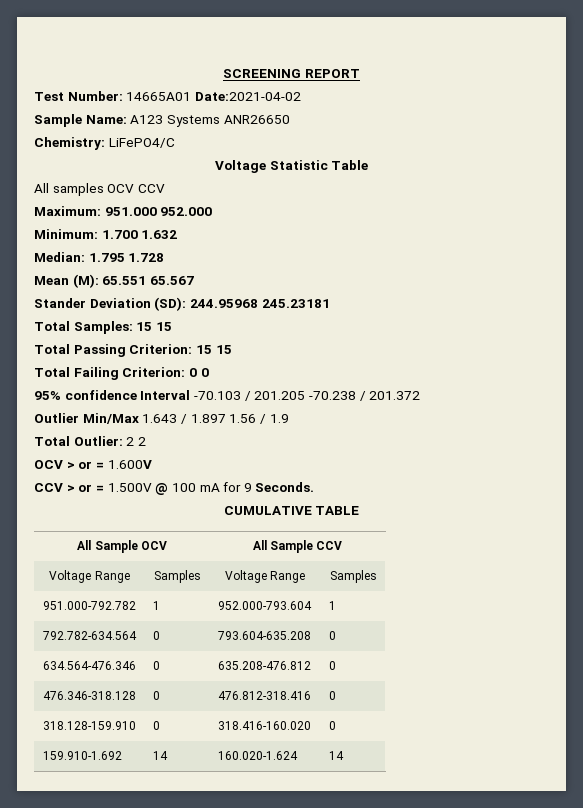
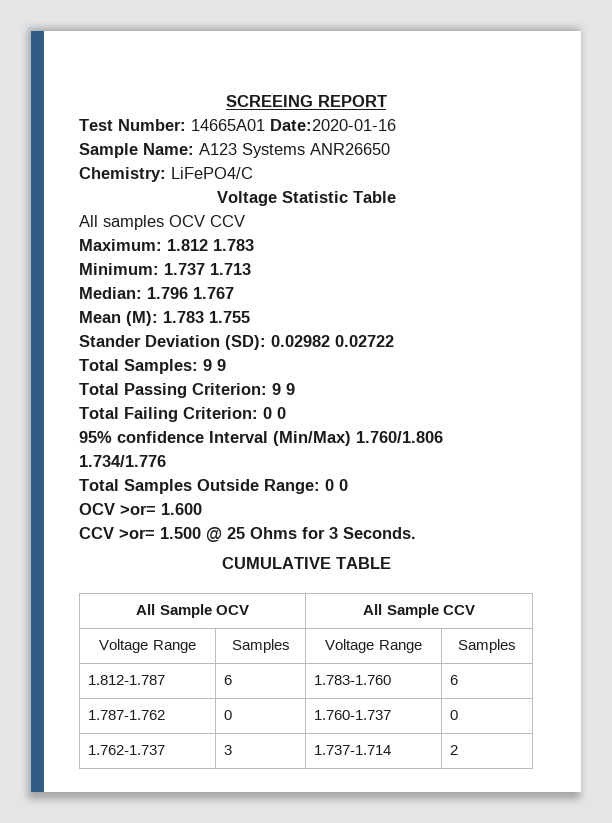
- SCREENING REPORT
+ SCREEING REPORT
- Test Number: 14665A01 Date:2021-04-02
+ Test Number: 14665A01 Date:2020-01-16
- Maximum: 951.000 952.000
+ Maximum: 1.812 1.783
- Minimum: 1.700 1.632
+ Minimum: 1.737 1.713
- Median: 1.795 1.728
+ Median: 1.796 1.767
- Mean (M): 65.551 65.567
+ Mean (M): 1.783 1.755
- Stander Deviation (SD): 244.95968 245.23181
+ Stander Deviation (SD): 0.02982 0.02722
- Total Samples: 15 15
+ Total Samples: 9 9
- Total Passing Criterion: 15 15
+ Total Passing Criterion: 9 9
- 95% confidence Interval -70.103 / 201.205 -70.238 / 201.372
- Outlier Min/Max 1.643 / 1.897 1.56 / 1.9
- Total Outlier: 2 2
- OCV > or = 1.600V
- CCV > or = 1.500V @ 100 mA for 9 Seconds.
+ 95% confidence Interval (Min/Max) 1.760/1.806 1.734/1.776
+ Total Samples Outside Range: 0 0
+ OCV >or= 1.600
+ CCV >or= 1.500 @ 25 Ohms for 3 Seconds.
- 951.000-792.782 | 1 | 952.000-793.604 | 1
- 792.782-634.564 | 0 | 793.604-635.208 | 0
- 634.564-476.346 | 0 | 635.208-476.812 | 0
- 476.346-318.128 | 0 | 476.812-318.416 | 0
- 318.128-159.910 | 0 | 318.416-160.020 | 0
- 159.910-1.692 | 14 | 160.020-1.624 | 14
+ 1.812-1.787 | 6 | 1.783-1.760 | 6
+ 1.787-1.762 | 0 | 1.760-1.737 | 0
+ 1.762-1.737 | 3 | 1.737-1.714 | 2

